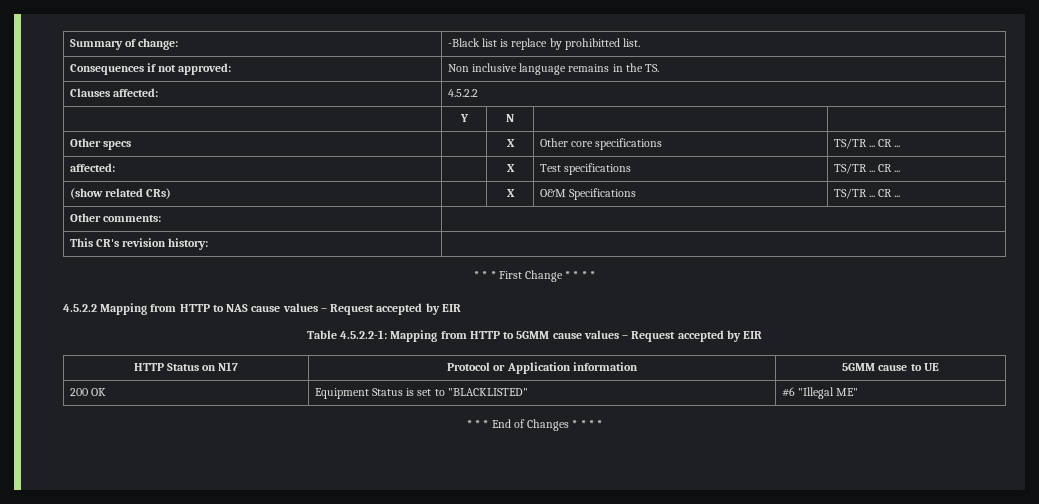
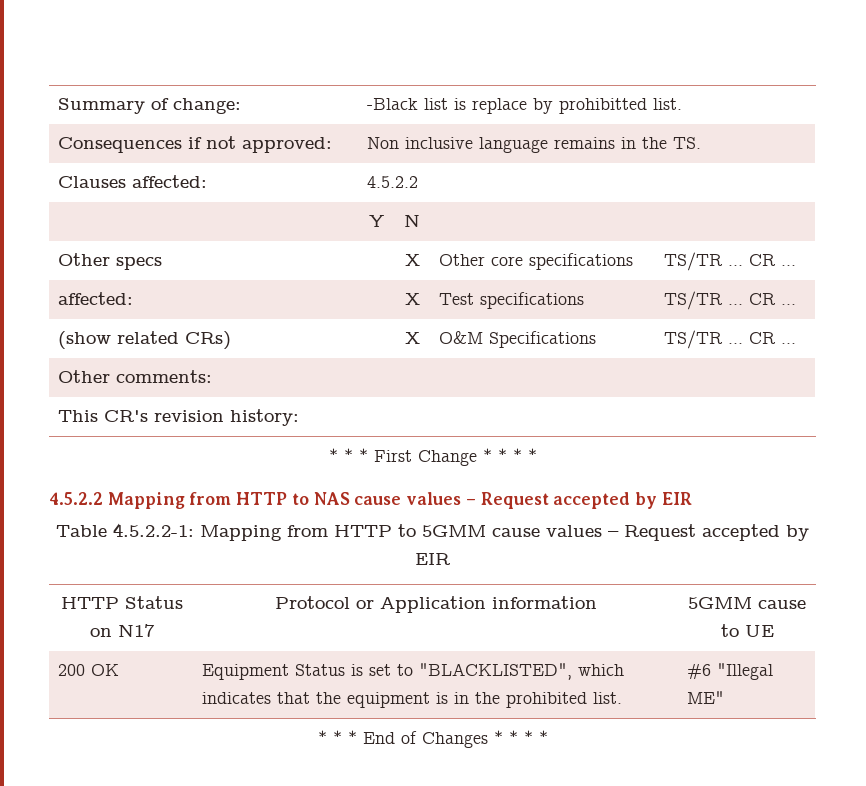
- 200 OK | Equipment Status is set to "BLACKLISTED" | #6 "Illegal ME"
+ 200 OK | Equipment Status is set to "BLACKLISTED", which indicates that the equipment is in the prohibited list. | #6 "Illegal ME"

